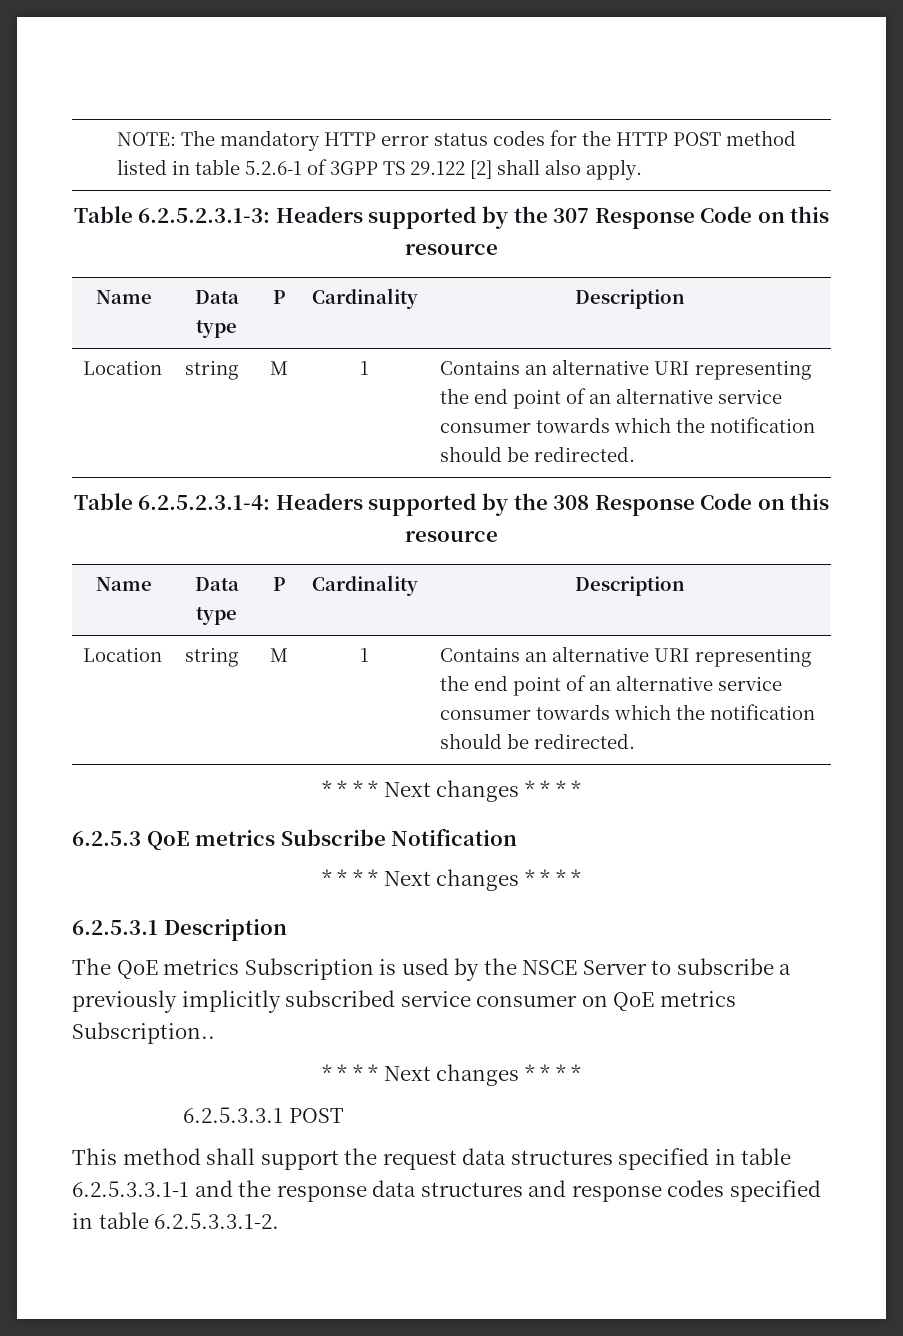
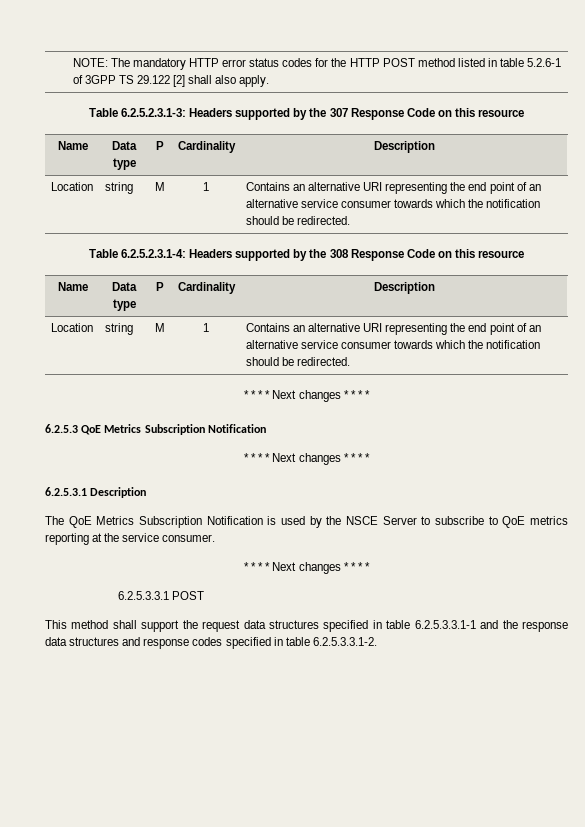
- 6.2.5.3 QoE metrics Subscribe Notification
+ 6.2.5.3 QoE Metrics Subscription Notification
- The QoE metrics Subscription is used by the NSCE Server to subscribe a previously implicitly subscribed service consumer on QoE metrics Subscription..
+ The QoE Metrics Subscription Notification is used by the NSCE Server to subscribe to QoE metrics reporting at the service consumer.

